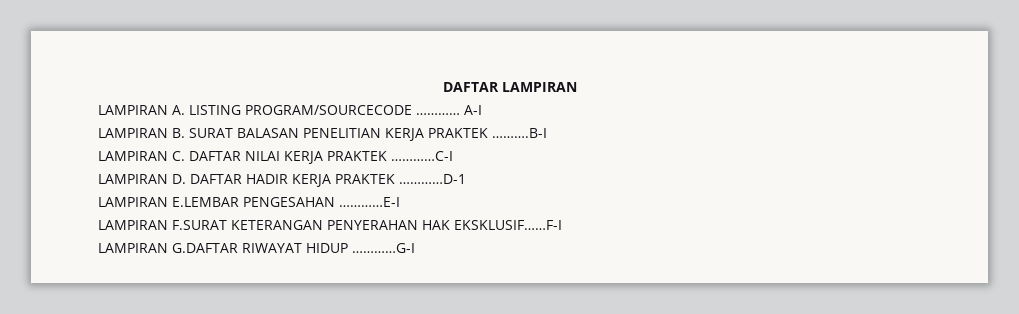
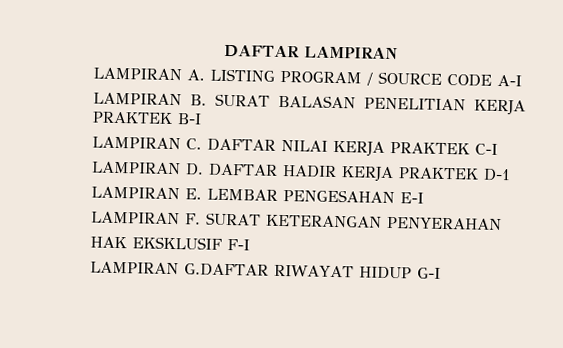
- LAMPIRAN A. LISTING PROGRAM/SOURCECODE ………… A-I
+ LAMPIRAN A. LISTING PROGRAM / SOURCE CODE A-I
- LAMPIRAN B. SURAT BALASAN PENELITIAN KERJA PRAKTEK ……….B-I
+ LAMPIRAN B. SURAT BALASAN PENELITIAN KERJA PRAKTEK B-I
- LAMPIRAN C. DAFTAR NILAI KERJA PRAKTEK …………C-I
+ LAMPIRAN C. DAFTAR NILAI KERJA PRAKTEK C-I
- LAMPIRAN D. DAFTAR HADIR KERJA PRAKTEK …………D-1
- LAMPIRAN E.LEMBAR PENGESAHAN …………E-I
- LAMPIRAN F.SURAT KETERANGAN PENYERAHAN HAK EKSKLUSIF……F-I
+ LAMPIRAN D. DAFTAR HADIR KERJA PRAKTEK D-1
+ LAMPIRAN E. LEMBAR PENGESAHAN E-I
+ LAMPIRAN F. SURAT KETERANGAN PENYERAHAN
+ HAK EKSKLUSIF F-I
- LAMPIRAN G.DAFTAR RIWAYAT HIDUP …………G-I
+ LAMPIRAN G.DAFTAR RIWAYAT HIDUP G-I

